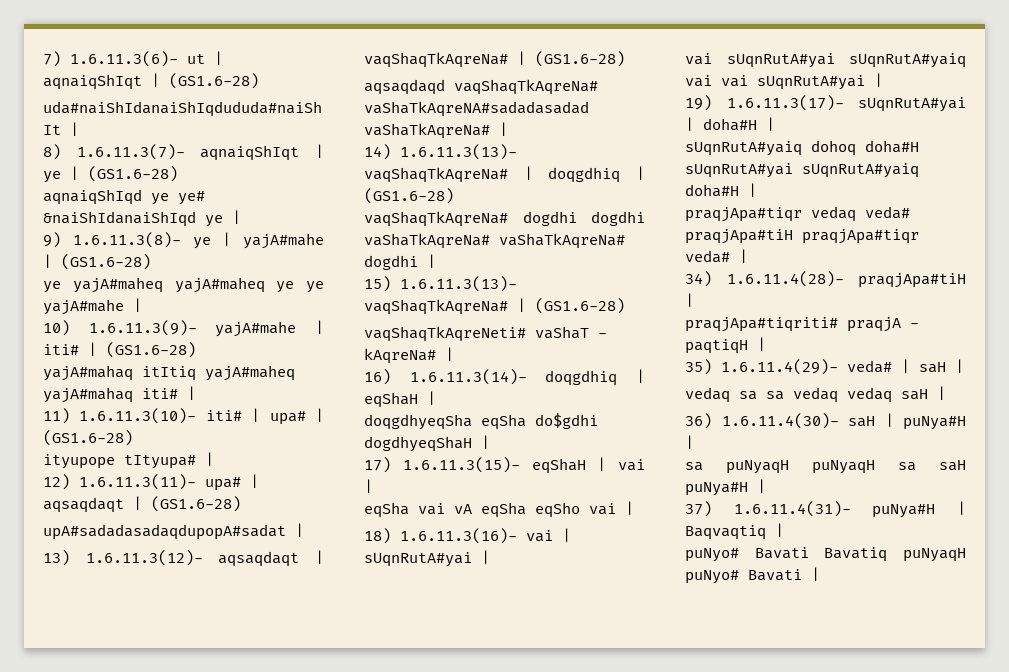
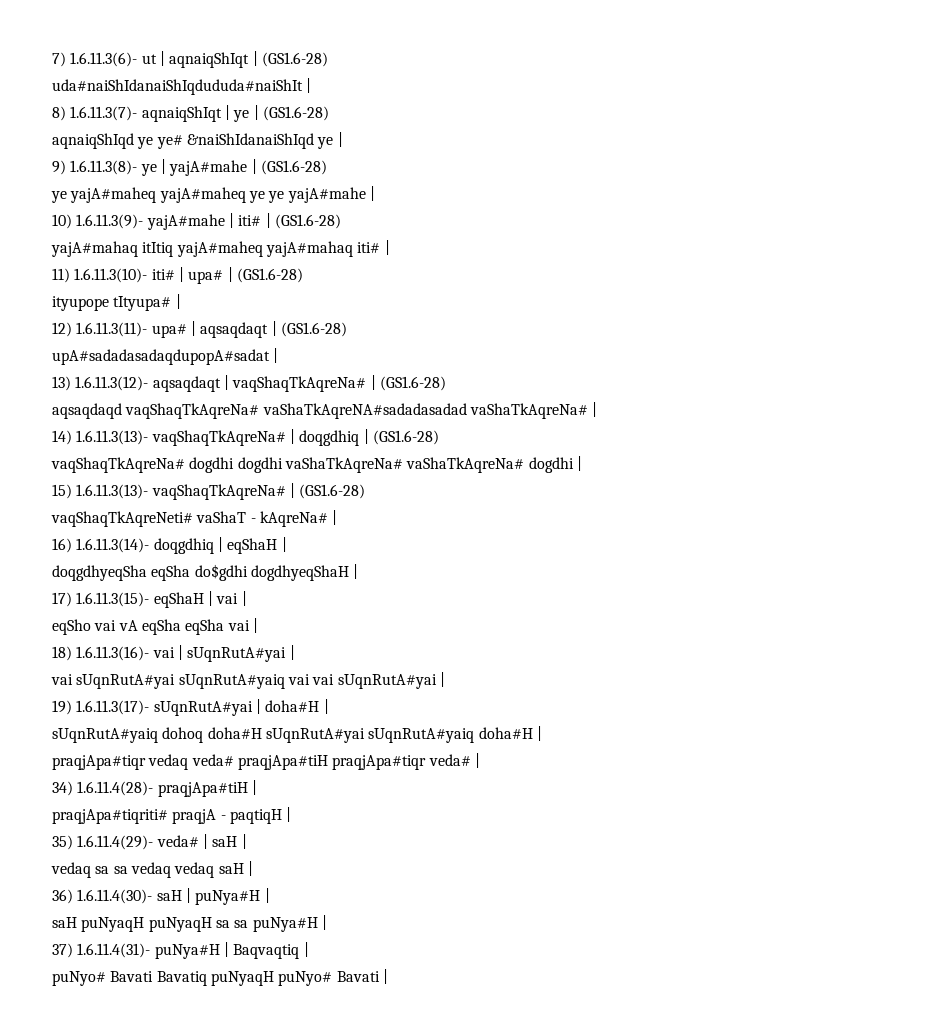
- eqSha vai vA eqSha eqSho vai |
+ eqSho vai vA eqSha eqSha vai |
- sa puNyaqH puNyaqH sa saH puNya#H |
+ saH puNyaqH puNyaqH sa sa puNya#H |

